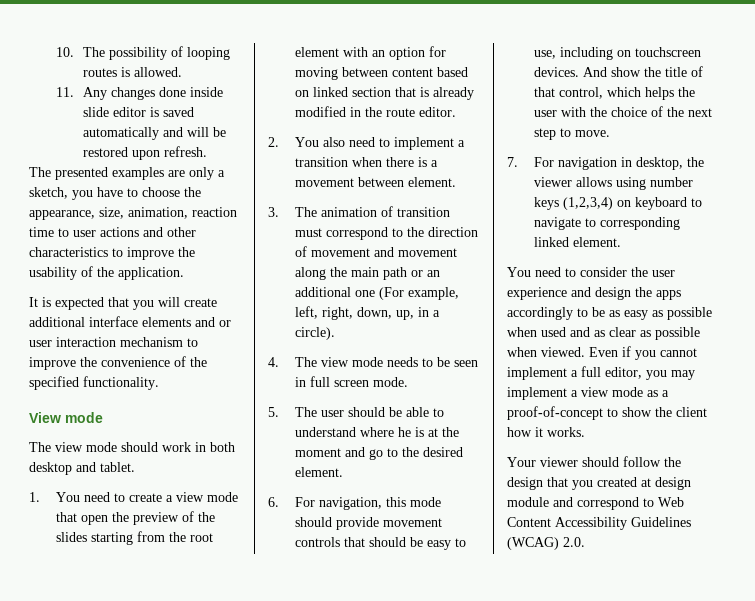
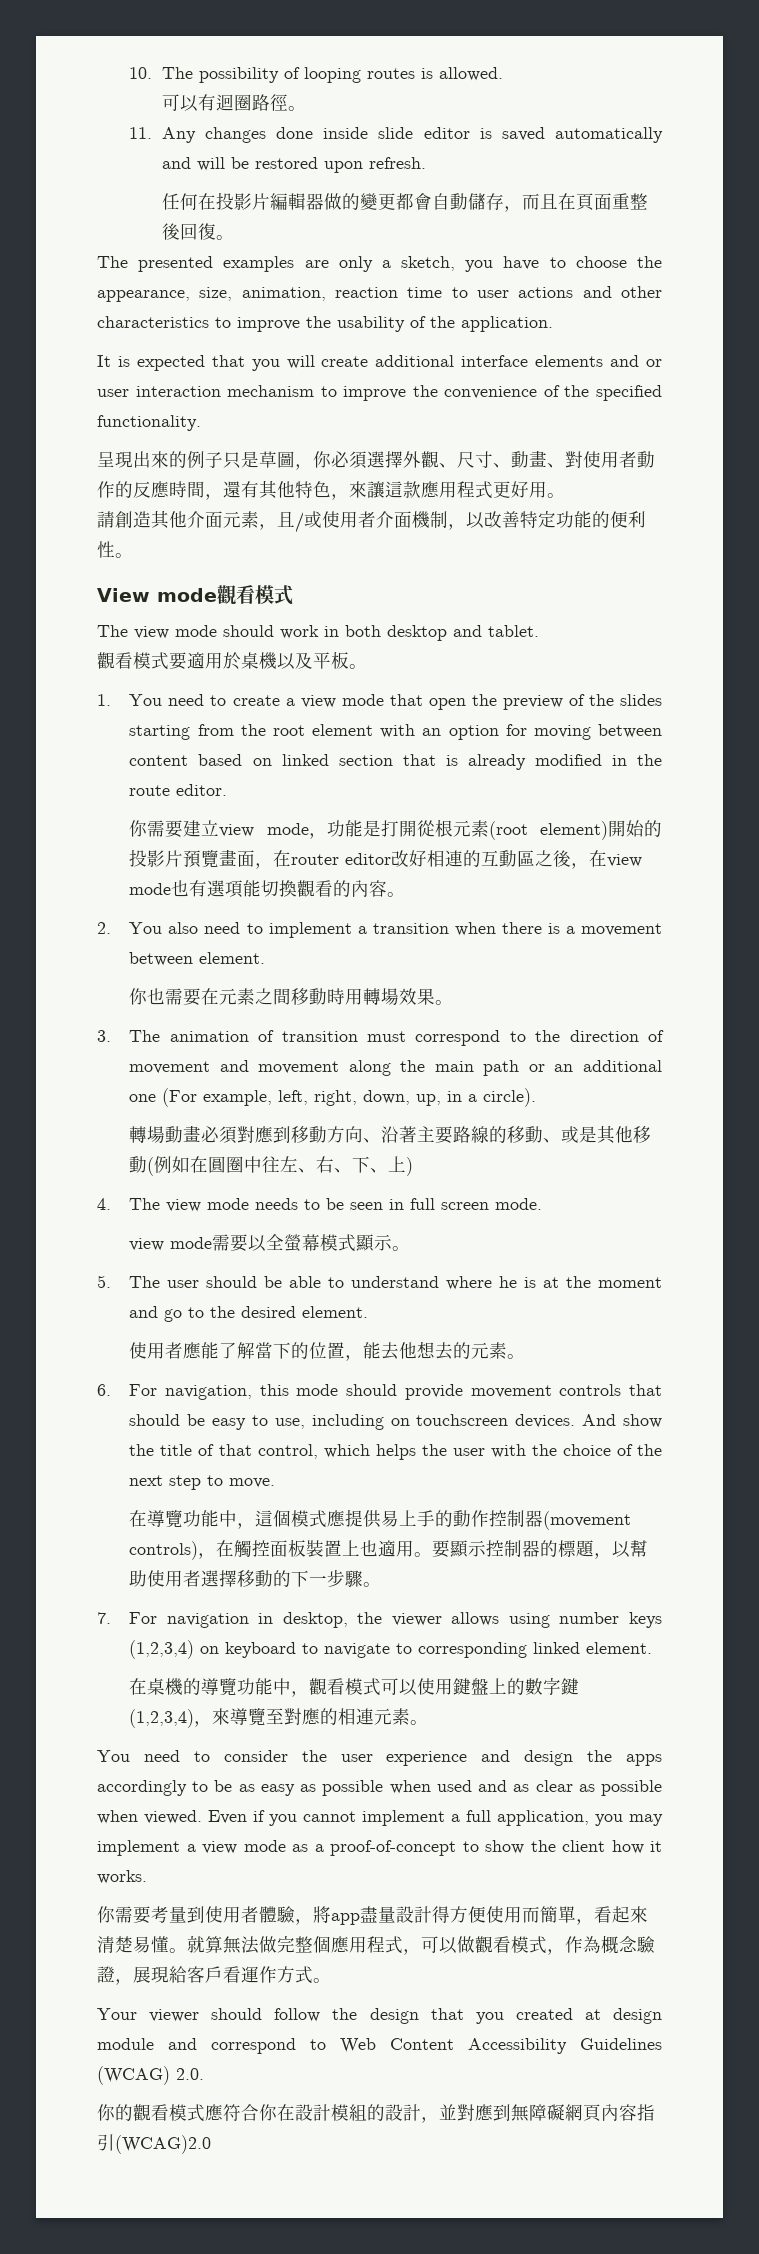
+ 可以有迴圈路徑。
+ 任何在投影片編輯器做的變更都會自動儲存，而且在頁面重整後回復。
+ 呈現出來的例子只是草圖，你必須選擇外觀、尺寸、動畫、對使用者動作的反應時間，還有其他特色，來讓這款應用程式更好用。
+ 請創造其他介面元素，且/或使用者介面機制，以改善特定功能的便利性。
- View mode
+ View mode觀看模式
+ 觀看模式要適用於桌機以及平板。
+ 你需要建立view mode，功能是打開從根元素(root element)開始的投影片預覽畫面，在router editor改好相連的互動區之後，在view mode也有選項能切換觀看的內容。
+ 你也需要在元素之間移動時用轉場效果。
+ 轉場動畫必須對應到移動方向、沿著主要路線的移動、或是其他移動(例如在圓圈中往左、右、下、上)
+ view mode需要以全螢幕模式顯示。
+ 使用者應能了解當下的位置，能去他想去的元素。
+ 在導覽功能中，這個模式應提供易上手的動作控制器(movement controls)，在觸控面板裝置上也適用。要顯示控制器的標題，以幫助使用者選擇移動的下一步驟。
+ 在桌機的導覽功能中，觀看模式可以使用鍵盤上的數字鍵(1,2,3,4)，來導覽至對應的相連元素。
- Even if you cannot implement a full editor, you may implement a view mode as a proof-of-concept to show the client how it works.
+ Even if you cannot implement a full application, you may implement a view mode as a proof-of-concept to show the client how it works.
+ 你需要考量到使用者體驗，將app盡量設計得方便使用而簡單，看起來清楚易懂。就算無法做完整個應用程式，可以做觀看模式，作為概念驗證，展現給客戶看運作方式。
+ 你的觀看模式應符合你在設計模組的設計，並對應到無障礙網頁內容指引(WCAG)2.0

